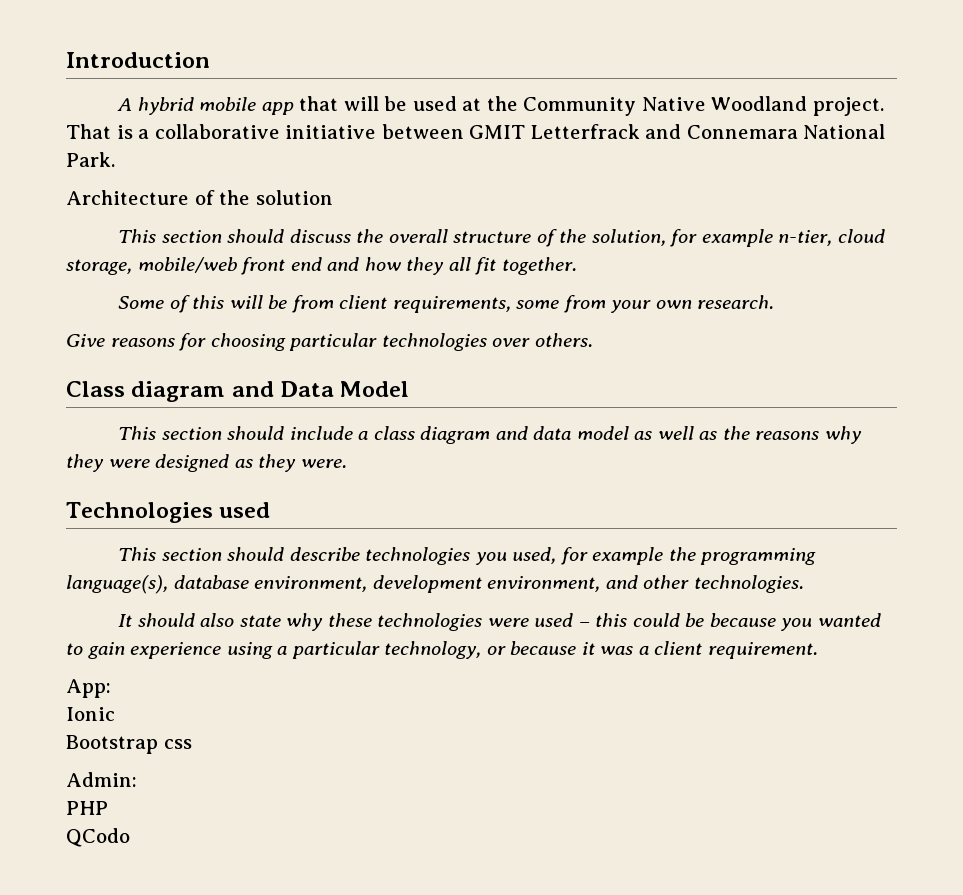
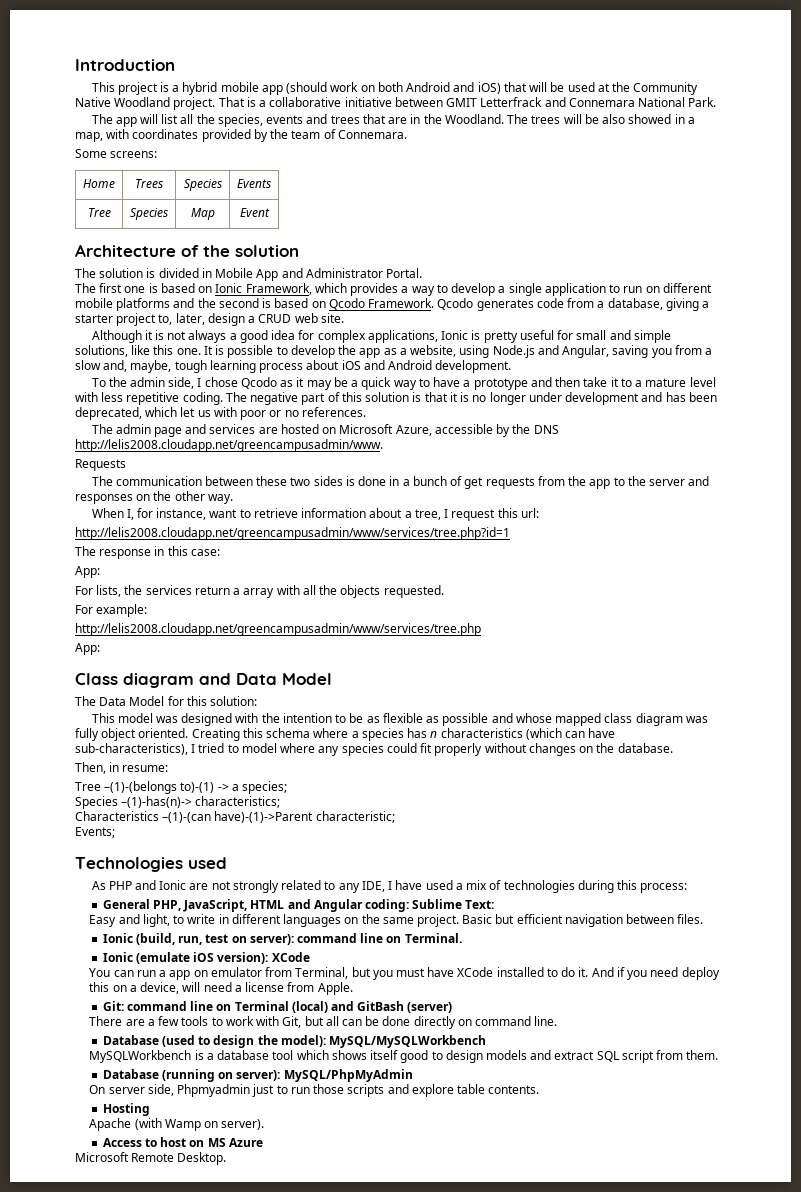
- A hybrid mobile app that will be used at the Community Native Woodland project.
+ This project is a hybrid mobile app (should work on both Android and iOS) that will be used at the Community Native Woodland project.
+ The app will list all the species, events and trees that are in the Woodland. The trees will be also showed in a map, with coordinates provided by the team of Connemara.
+ Some screens:
+ Home | Trees | Species | Events
+ Tree | Species | Map | Event
  Architecture of the solution
- This section should discuss the overall structure of the solution, for example n-tier, cloud storage, mobile/web front end and how they all fit together.
- Some of this will be from client requirements, some from your own research.
- Give reasons for choosing particular technologies over others.
+ The solution is divided in Mobile App and Administrator Portal.
+ The first one is based on Ionic Framework, which provides a way to develop a single application to run on different mobile platforms and the second is based on Qcodo Framework. Qcodo generates code from a database, giving a starter project to, later, design a CRUD web site.
+ Although it is not always a good idea for complex applications, Ionic is pretty useful for small and simple solutions, like this one. It is possible to develop the app as a website, using Node.js and Angular, saving you from a slow and, maybe, tough learning process about iOS and Android development.
+ To the admin side, I chose Qcodo as it may be a quick way to have a prototype and then take it to a mature level with less repetitive coding. The negative part of this solution is that it is no longer under development and has been deprecated, which let us with poor or no references.
+ The admin page and services are hosted on Microsoft Azure, accessible by the DNS http://lelis2008.cloudapp.net/greencampusadmin/www.
+ Requests
+ The communication between these two sides is done in a bunch of get requests from the app to the server and responses on the other way.
+ When I, for instance, want to retrieve information about a tree, I request this url:
+ http://lelis2008.cloudapp.net/greencampusadmin/www/services/tree.php?id=1
+ The response in this case:
+ App:
+ For lists, the services return a array with all the objects requested.
+ For example:
+ http://lelis2008.cloudapp.net/greencampusadmin/www/services/tree.php
+ App:
- This section should include a class diagram and data model as well as the reasons why they were designed as they were.
+ The Data Model for this solution:
+ This model was designed with the intention to be as flexible as possible and whose mapped class diagram was fully object oriented. Creating this schema where a species has n characteristics (which can have sub-characteristics), I tried to model where any species could fit properly without changes on the database.
+ Then, in resume:
+ Tree –(1)-(belongs to)-(1) -> a species;
+ Species –(1)-has(n)-> characteristics;
+ Characteristics –(1)-(can have)-(1)->Parent characteristic;
+ Events;
  Technologies used
- This section should describe technologies you used, for example the programming language(s), database environment, development environment, and other technologies.
- It should also state why these technologies were used – this could be because you wanted to gain experience using a particular technology, or because it was a client requirement.
- App:
- Ionic
- Bootstrap css
- Admin:
- PHP
- QCodo
+ As PHP and Ionic are not strongly related to any IDE, I have used a mix of technologies during this process:
+ General PHP, JavaScript, HTML and Angular coding: Sublime Text:
+ Easy and light, to write in different languages on the same project. Basic but efficient navigation between files.
+ Ionic (build, run, test on server): command line on Terminal.
+ Ionic (emulate iOS version): XCode
+ You can run a app on emulator from Terminal, but you must have XCode installed to do it. And if you need deploy this on a device, will need a license from Apple.
+ Git: command line on Terminal (local) and GitBash (server)
+ There are a few tools to work with Git, but all can be done directly on command line.
+ Database (used to design the model): MySQL/MySQLWorkbench
+ MySQLWorkbench is a database tool which shows itself good to design models and extract SQL script from them.
+ Database (running on server): MySQL/PhpMyAdmin
+ On server side, Phpmyadmin just to run those scripts and explore table contents.
+ Hosting
+ Apache (with Wamp on server).
+ Access to host on MS Azure
+ Microsoft Remote Desktop.

